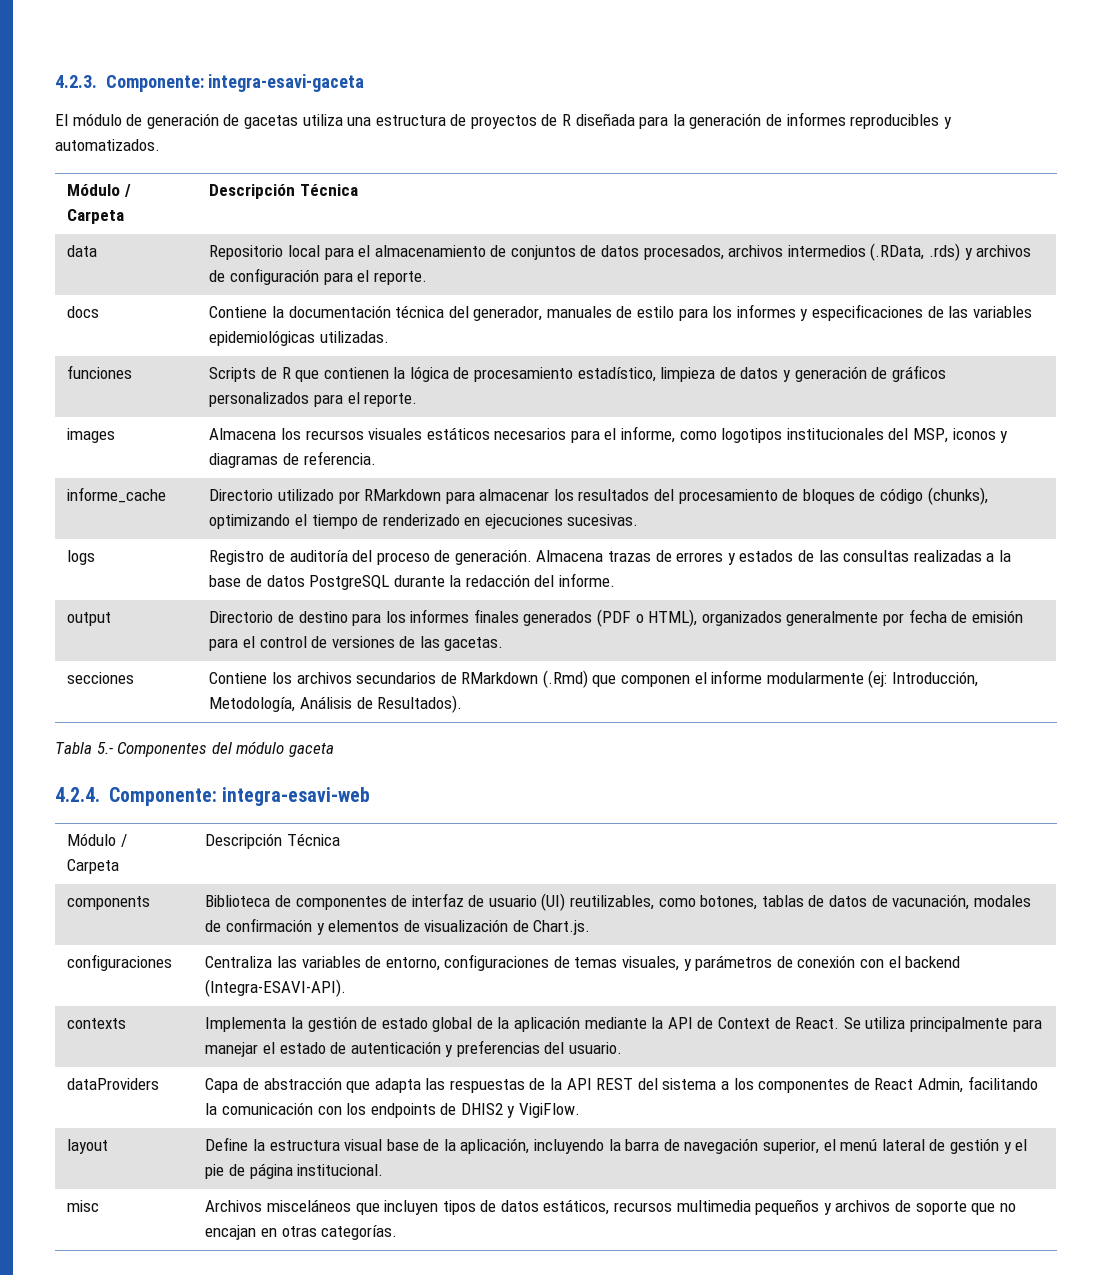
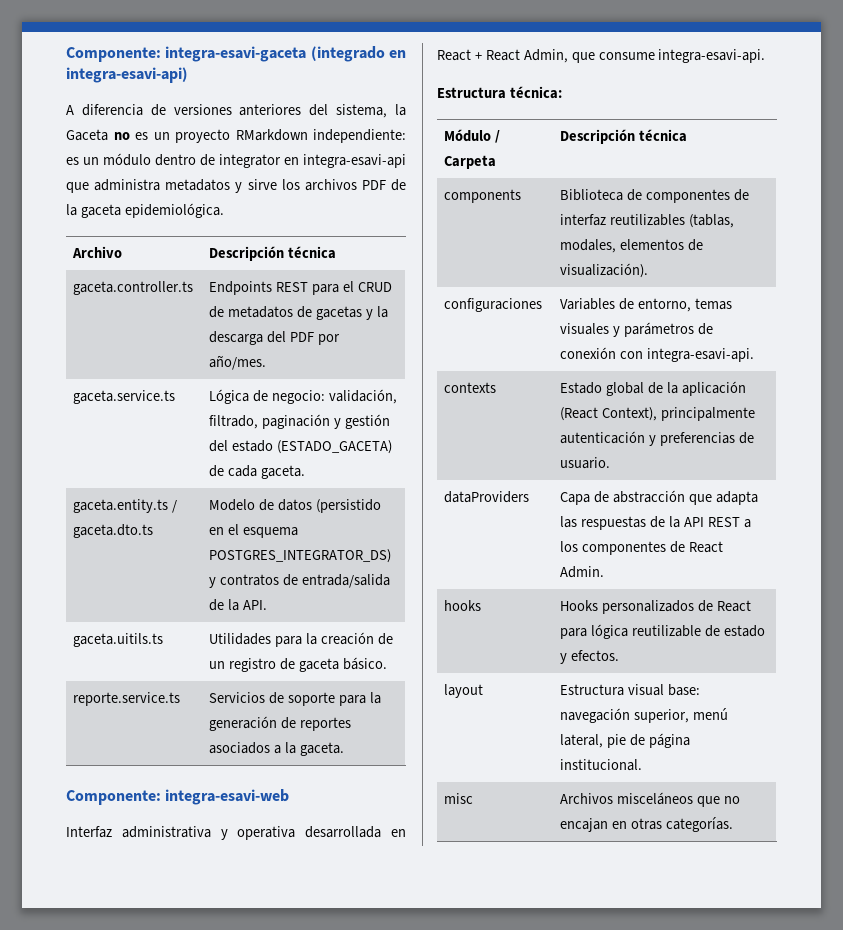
- 4.2.3. Componente: integra-esavi-gaceta
- El módulo de generación de gacetas utiliza una estructura de proyectos de R diseñada para la generación de informes reproducibles y automatizados.
- Módulo / Carpeta | Descripción Técnica
- data | Repositorio local para el almacenamiento de conjuntos de datos procesados, archivos intermedios (.RData, .rds) y archivos de configuración para el reporte.
- docs | Contiene la documentación técnica del generador, manuales de estilo para los informes y especificaciones de las variables epidemiológicas utilizadas.
- funciones | Scripts de R que contienen la lógica de procesamiento estadístico, limpieza de datos y generación de gráficos personalizados para el reporte.
- images | Almacena los recursos visuales estáticos necesarios para el informe, como logotipos institucionales del MSP, iconos y diagramas de referencia.
- informe_cache | Directorio utilizado por RMarkdown para almacenar los resultados del procesamiento de bloques de código (chunks), optimizando el tiempo de renderizado en ejecuciones sucesivas.
- logs | Registro de auditoría del proceso de generación. Almacena trazas de errores y estados de las consultas realizadas a la base de datos PostgreSQL durante la redacción del informe.
- output | Directorio de destino para los informes finales generados (PDF o HTML), organizados generalmente por fecha de emisión para el control de versiones de las gacetas.
- secciones | Contiene los archivos secundarios de RMarkdown (.Rmd) que componen el informe modularmente (ej: Introducción, Metodología, Análisis de Resultados).
- Tabla 5.- Componentes del módulo gaceta
- 4.2.4. Componente: integra-esavi-web
- Módulo / Carpeta | Descripción Técnica
+ Componente: integra-esavi-gaceta (integrado en integra-esavi-api)
+ A diferencia de versiones anteriores del sistema, la Gaceta no es un proyecto RMarkdown independiente: es un módulo dentro de integrator en integra-esavi-api que administra metadatos y sirve los archivos PDF de la gaceta epidemiológica.
+ Archivo | Descripción técnica
+ gaceta.controller.ts | Endpoints REST para el CRUD de metadatos de gacetas y la descarga del PDF por año/mes.
+ gaceta.service.ts | Lógica de negocio: validación, filtrado, paginación y gestión del estado (ESTADO_GACETA) de cada gaceta.
+ gaceta.entity.ts / gaceta.dto.ts | Modelo de datos (persistido en el esquema POSTGRES_INTEGRATOR_DS) y contratos de entrada/salida de la API.
+ gaceta.uitils.ts | Utilidades para la creación de un registro de gaceta básico.
+ reporte.service.ts | Servicios de soporte para la generación de reportes asociados a la gaceta.
+ Componente: integra-esavi-web
+ Interfaz administrativa y operativa desarrollada en React + React Admin, que consume integra-esavi-api.
+ Estructura técnica:
+ Módulo / Carpeta | Descripción técnica
- components | Biblioteca de componentes de interfaz de usuario (UI) reutilizables, como botones, tablas de datos de vacunación, modales de confirmación y elementos de visualización de Chart.js.
- configuraciones | Centraliza las variables de entorno, configuraciones de temas visuales, y parámetros de conexión con el backend (Integra-ESAVI-API).
- contexts | Implementa la gestión de estado global de la aplicación mediante la API de Context de React. Se utiliza principalmente para manejar el estado de autenticación y preferencias del usuario.
+ components | Biblioteca de componentes de interfaz reutilizables (tablas, modales, elementos de visualización).
+ configuraciones | Variables de entorno, temas visuales y parámetros de conexión con integra-esavi-api.
+ contexts | Estado global de la aplicación (React Context), principalmente autenticación y preferencias de usuario.
- dataProviders | Capa de abstracción que adapta las respuestas de la API REST del sistema a los componentes de React Admin, facilitando la comunicación con los endpoints de DHIS2 y VigiFlow.
- layout | Define la estructura visual base de la aplicación, incluyendo la barra de navegación superior, el menú lateral de gestión y el pie de página institucional.
+ dataProviders | Capa de abstracción que adapta las respuestas de la API REST a los componentes de React Admin.
+ hooks | Hooks personalizados de React para lógica reutilizable de estado y efectos.
+ layout | Estructura visual base: navegación superior, menú lateral, pie de página institucional.
- misc | Archivos misceláneos que incluyen tipos de datos estáticos, recursos multimedia pequeños y archivos de soporte que no encajan en otras categorías.
+ misc | Archivos misceláneos que no encajan en otras categorías.

